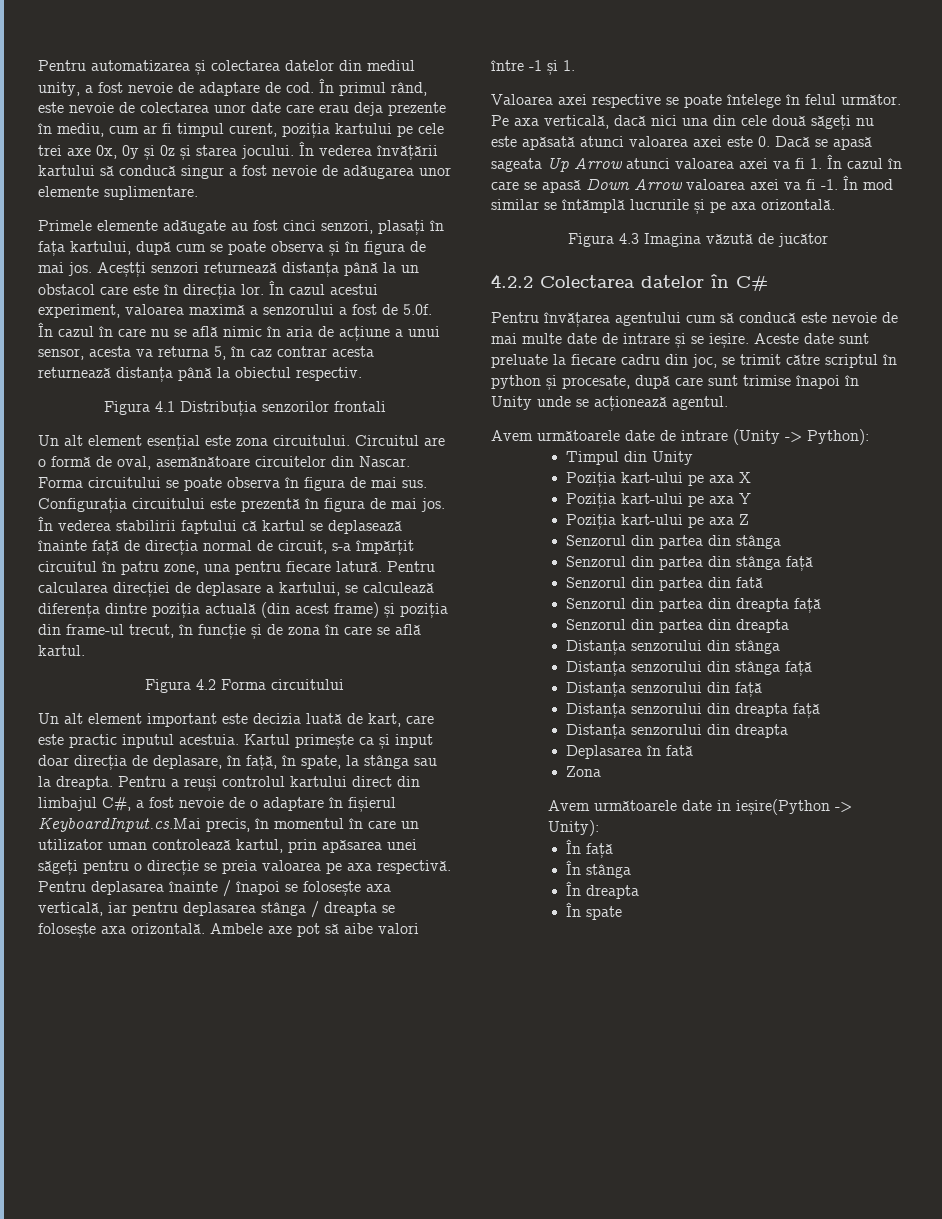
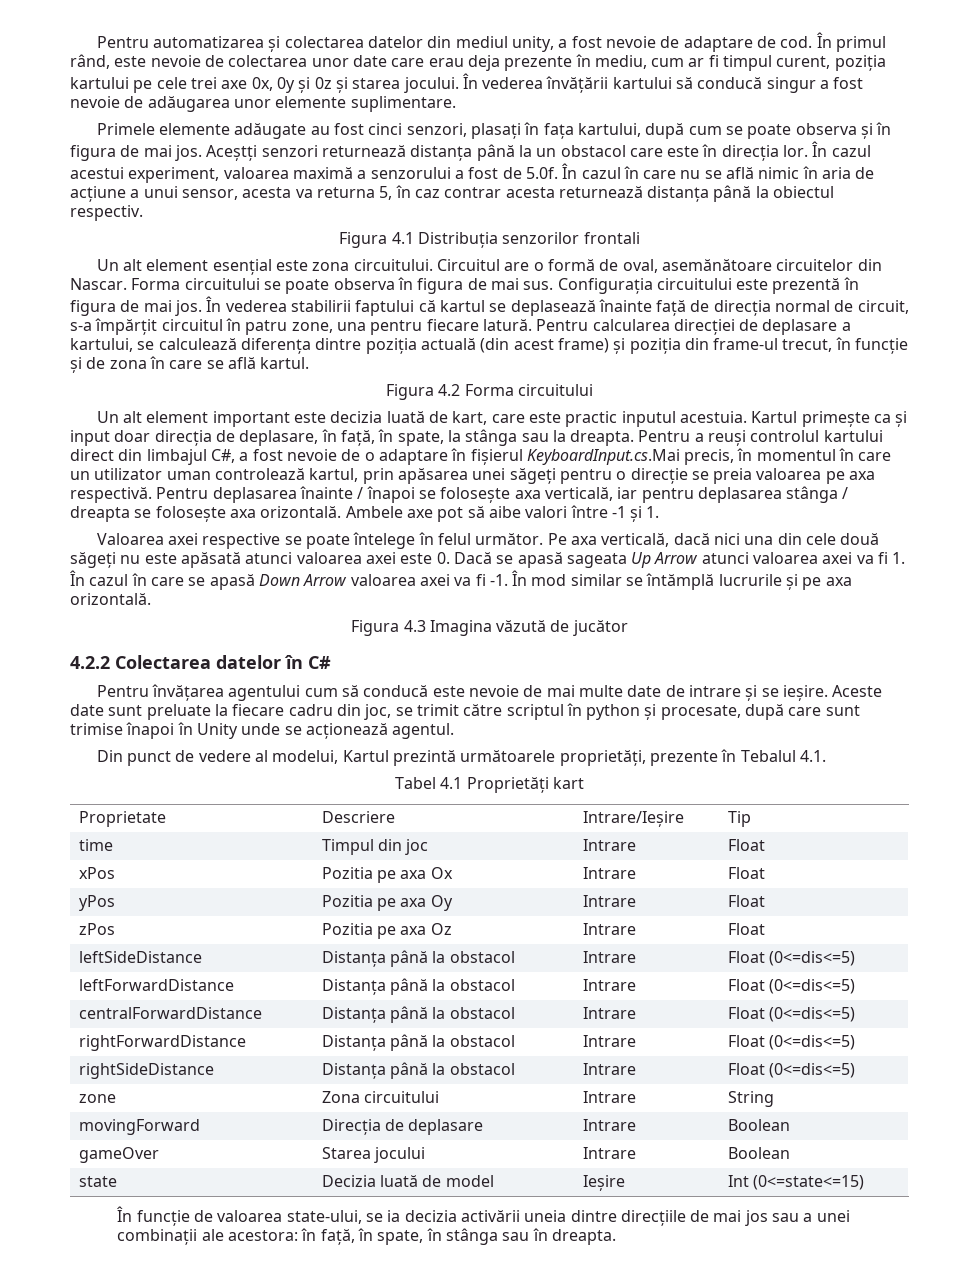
- Avem următoarele date de intrare (Unity -> Python):
- Timpul din Unity
- Poziția kart-ului pe axa X
- Poziția kart-ului pe axa Y
- Poziția kart-ului pe axa Z
- Senzorul din partea din stânga
- Senzorul din partea din stânga față
- Senzorul din partea din fată
- Senzorul din partea din dreapta față
- Senzorul din partea din dreapta
- Distanța senzorului din stânga
- Distanța senzorului din stânga față
- Distanța senzorului din față
- Distanța senzorului din dreapta față
- Distanța senzorului din dreapta
- Deplasarea în fată
- Zona
- Avem următoarele date in ieșire(Python -> Unity):
- În față
- În stânga
- În dreapta
- În spate
+ Din punct de vedere al modelui, Kartul prezintă următoarele proprietăți, prezente în Tebalul 4.1.
+ Tabel 4.1 Proprietăți kart
+ Proprietate | Descriere | Intrare/Ieșire | Tip
+ time | Timpul din joc | Intrare | Float
+ xPos | Pozitia pe axa Ox | Intrare | Float
+ yPos | Pozitia pe axa Oy | Intrare | Float
+ zPos | Pozitia pe axa Oz | Intrare | Float
+ leftSideDistance | Distanța până la obstacol | Intrare | Float (0<=dis<=5)
+ leftForwardDistance | Distanța până la obstacol | Intrare | Float (0<=dis<=5)
+ centralForwardDistance | Distanța până la obstacol | Intrare | Float (0<=dis<=5)
+ rightForwardDistance | Distanța până la obstacol | Intrare | Float (0<=dis<=5)
+ rightSideDistance | Distanța până la obstacol | Intrare | Float (0<=dis<=5)
+ zone | Zona circuitului | Intrare | String
+ movingForward | Direcția de deplasare | Intrare | Boolean
+ gameOver | Starea jocului | Intrare | Boolean
+ state | Decizia luată de model | Ieșire | Int (0<=state<=15)
+ În funcție de valoarea state-ului, se ia decizia activării uneia dintre direcțiile de mai jos sau a unei combinații ale acestora: în față, în spate, în stânga sau în dreapta.

